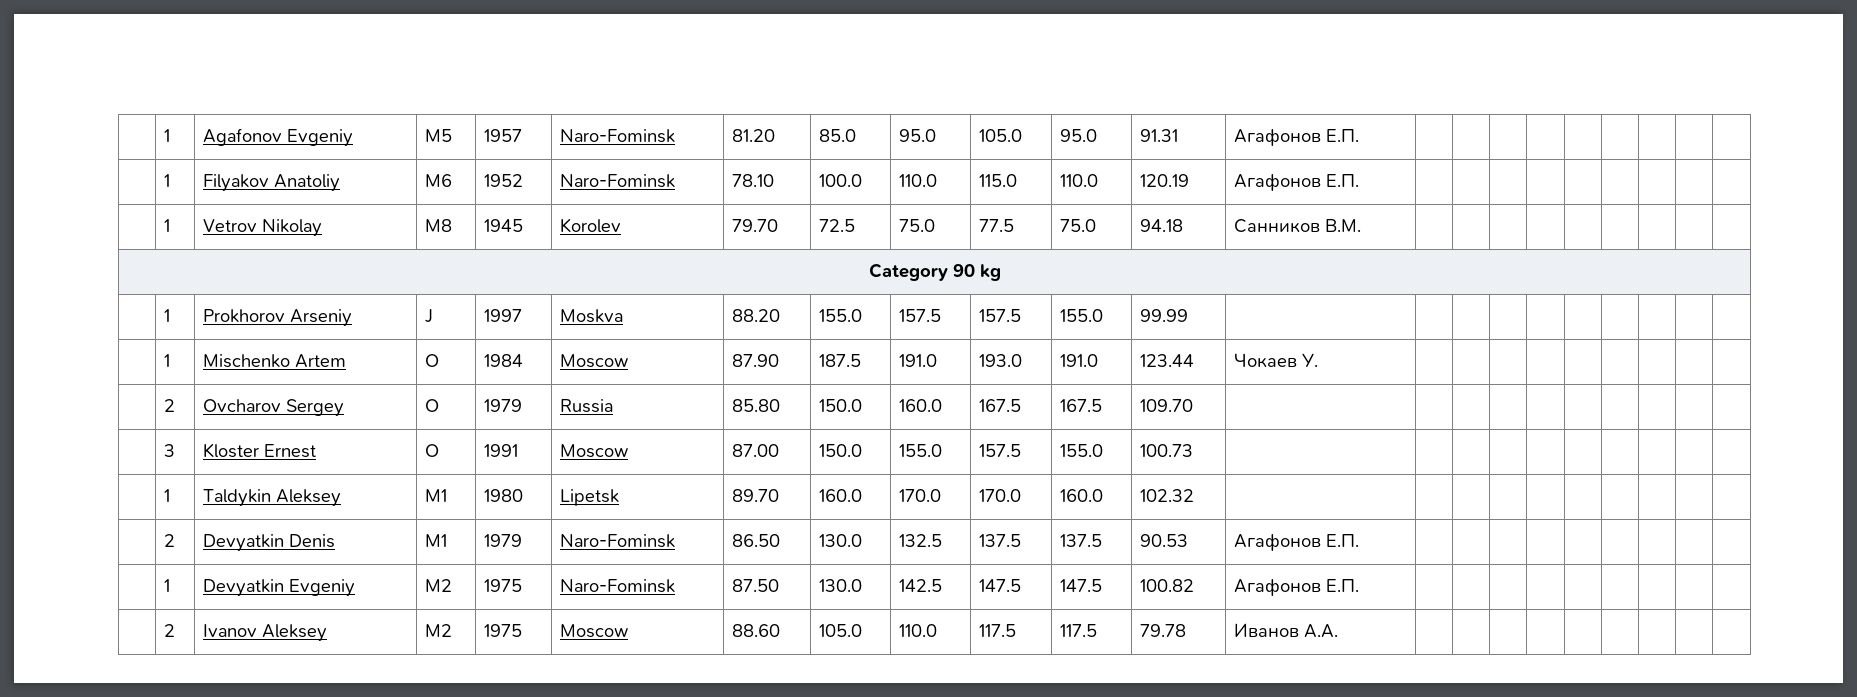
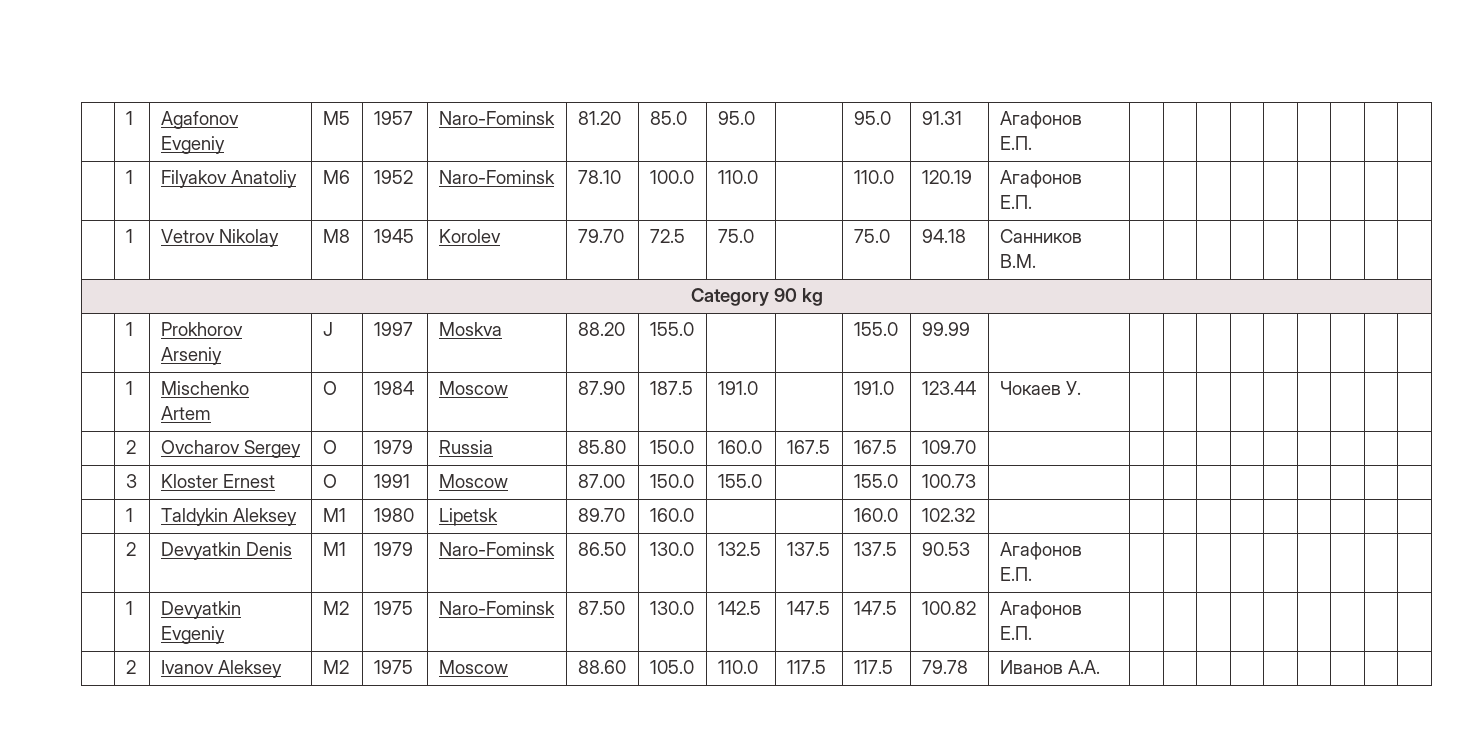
- | 1 | Agafonov Evgeniy | M5 | 1957 | Naro-Fominsk | 81.20 | 85.0 | 95.0 | 105.0 | 95.0 | 91.31 | Агафонов Е.П. | | | | | | | | |
+ | 1 | Agafonov Evgeniy | M5 | 1957 | Naro-Fominsk | 81.20 | 85.0 | 95.0 | | 95.0 | 91.31 | Агафонов Е.П. | | | | | | | | |
- | 1 | Filyakov Anatoliy | M6 | 1952 | Naro-Fominsk | 78.10 | 100.0 | 110.0 | 115.0 | 110.0 | 120.19 | Агафонов Е.П. | | | | | | | | |
+ | 1 | Filyakov Anatoliy | M6 | 1952 | Naro-Fominsk | 78.10 | 100.0 | 110.0 | | 110.0 | 120.19 | Агафонов Е.П. | | | | | | | | |
- | 1 | Vetrov Nikolay | M8 | 1945 | Korolev | 79.70 | 72.5 | 75.0 | 77.5 | 75.0 | 94.18 | Санников В.М. | | | | | | | | |
+ | 1 | Vetrov Nikolay | M8 | 1945 | Korolev | 79.70 | 72.5 | 75.0 | | 75.0 | 94.18 | Санников В.М. | | | | | | | | |
- | 1 | Prokhorov Arseniy | J | 1997 | Moskva | 88.20 | 155.0 | 157.5 | 157.5 | 155.0 | 99.99 | | | | | | | | | |
+ | 1 | Prokhorov Arseniy | J | 1997 | Moskva | 88.20 | 155.0 | | | 155.0 | 99.99 | | | | | | | | | |
- | 1 | Mischenko Artem | O | 1984 | Moscow | 87.90 | 187.5 | 191.0 | 193.0 | 191.0 | 123.44 | Чокаев У. | | | | | | | | |
+ | 1 | Mischenko Artem | O | 1984 | Moscow | 87.90 | 187.5 | 191.0 | | 191.0 | 123.44 | Чокаев У. | | | | | | | | |
- | 3 | Kloster Ernest | O | 1991 | Moscow | 87.00 | 150.0 | 155.0 | 157.5 | 155.0 | 100.73 | | | | | | | | | |
+ | 3 | Kloster Ernest | O | 1991 | Moscow | 87.00 | 150.0 | 155.0 | | 155.0 | 100.73 | | | | | | | | | |
- | 1 | Taldykin Aleksey | M1 | 1980 | Lipetsk | 89.70 | 160.0 | 170.0 | 170.0 | 160.0 | 102.32 | | | | | | | | | |
+ | 1 | Taldykin Aleksey | M1 | 1980 | Lipetsk | 89.70 | 160.0 | | | 160.0 | 102.32 | | | | | | | | | |

